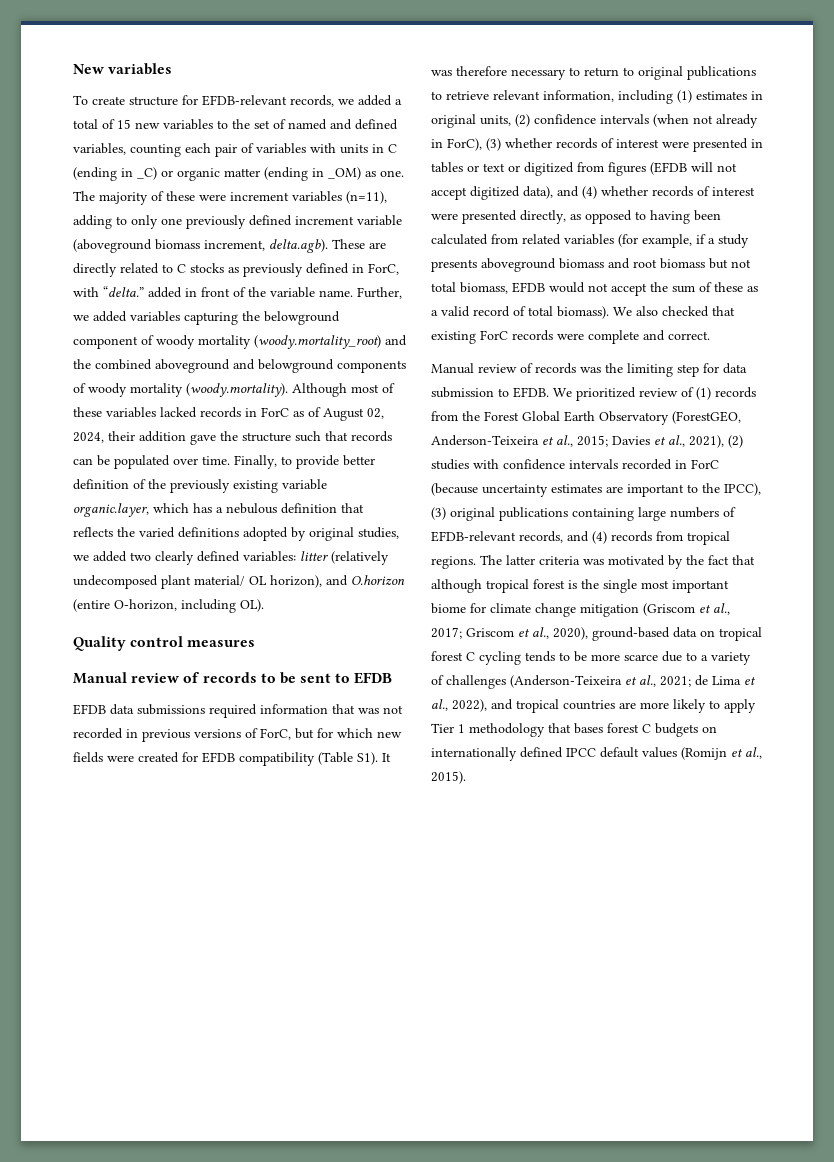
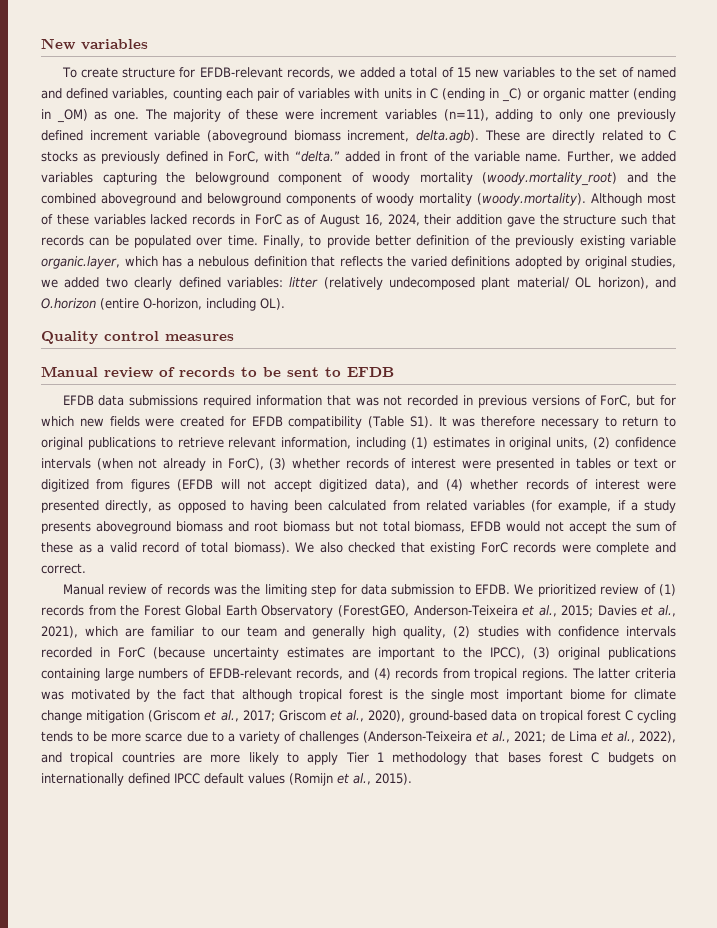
- Further, we added variables capturing the belowground component of woody mortality (woody.mortality_root) and the combined aboveground and belowground components of woody mortality (woody.mortality). Although most of these variables lacked records in ForC as of August 02, 2024, their addition gave the structure such that records can be populated over time.
+ Further, we added variables capturing the belowground component of woody mortality (woody.mortality_root) and the combined aboveground and belowground components of woody mortality (woody.mortality). Although most of these variables lacked records in ForC as of August 16, 2024, their addition gave the structure such that records can be populated over time.
- We prioritized review of (1) records from the Forest Global Earth Observatory (ForestGEO, Anderson-Teixeira et al., 2015; Davies et al., 2021), (2) studies with confidence intervals recorded in ForC (because uncertainty estimates are important to the IPCC), (3) original publications containing large numbers of EFDB-relevant records, and (4) records from tropical regions.
+ We prioritized review of (1) records from the Forest Global Earth Observatory (ForestGEO, Anderson-Teixeira et al., 2015; Davies et al., 2021), which are familiar to our team and generally high quality, (2) studies with confidence intervals recorded in ForC (because uncertainty estimates are important to the IPCC), (3) original publications containing large numbers of EFDB-relevant records, and (4) records from tropical regions.

